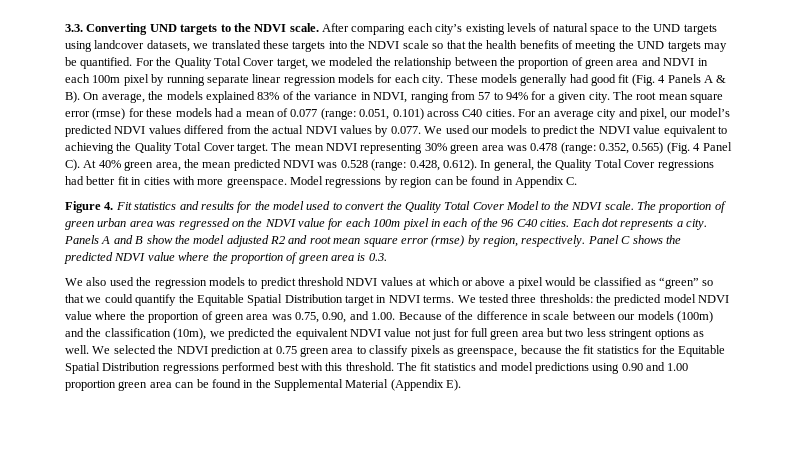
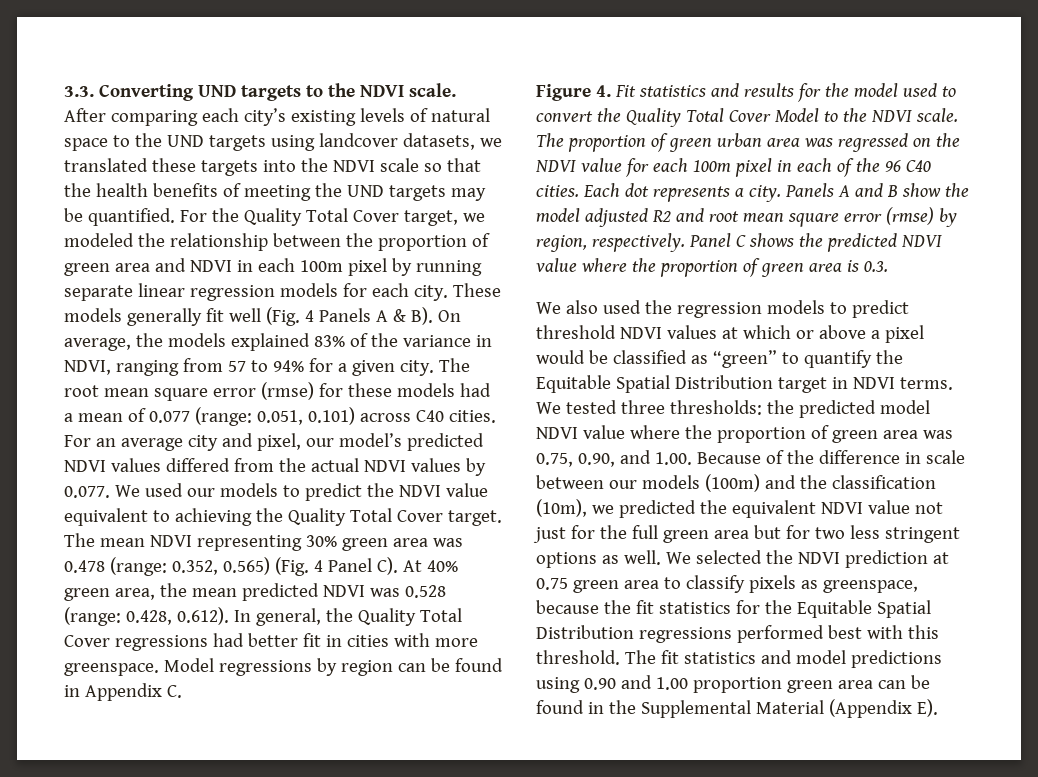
- These models generally had good fit (Fig. 4 Panels A & B). On average, the models explained 83% of the variance in NDVI, ranging from 57 to 94% for a given city.
+ These models generally fit well (Fig. 4 Panels A & B). On average, the models explained 83% of the variance in NDVI, ranging from 57 to 94% for a given city.
- We also used the regression models to predict threshold NDVI values at which or above a pixel would be classified as “green” so that we could quantify the Equitable Spatial Distribution target in NDVI terms.
+ We also used the regression models to predict threshold NDVI values at which or above a pixel would be classified as “green” to quantify the Equitable Spatial Distribution target in NDVI terms.
- We tested three thresholds: the predicted model NDVI value where the proportion of green area was 0.75, 0.90, and 1.00. Because of the difference in scale between our models (100m) and the classification (10m), we predicted the equivalent NDVI value not just for full green area but two less stringent options as well.
+ We tested three thresholds: the predicted model NDVI value where the proportion of green area was 0.75, 0.90, and 1.00. Because of the difference in scale between our models (100m) and the classification (10m), we predicted the equivalent NDVI value not just for the full green area but for two less stringent options as well.

